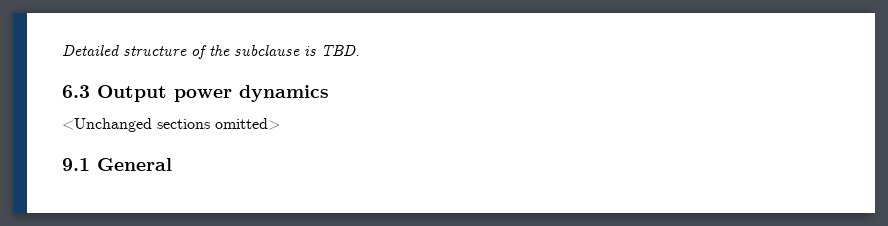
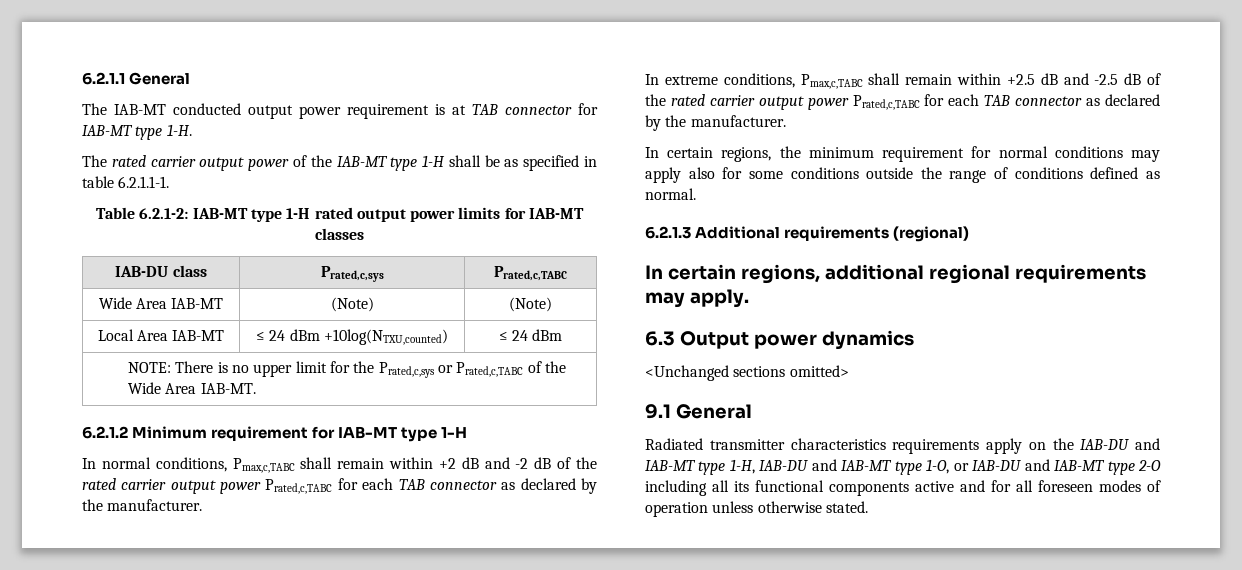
- Detailed structure of the subclause is TBD.
+ 6.2.1.1 General
+ The IAB-MT conducted output power requirement is at TAB connector for IAB-MT type 1-H.
+ The rated carrier output power of the IAB-MT type 1-H shall be as specified in table 6.2.1.1-1.
+ Table 6.2.1-2: IAB-MT type 1-H rated output power limits for IAB-MT classes
+ IAB-DU class | Prated,c,sys | Prated,c,TABC
+ Wide Area IAB-MT | (Note) | (Note)
+ Local Area IAB-MT | ≤ 24 dBm +10log(NTXU,counted) | ≤ 24 dBm
+ NOTE: There is no upper limit for the Prated,c,sys or Prated,c,TABC of the Wide Area IAB-MT.
+ 6.2.1.2 Minimum requirement for IAB-MT type 1-H
+ In normal conditions, Pmax,c,TABC shall remain within +2 dB and -2 dB of the rated carrier output power Prated,c,TABC for each TAB connector as declared by the manufacturer.
+ In extreme conditions, Pmax,c,TABC shall remain within +2.5 dB and -2.5 dB of the rated carrier output power Prated,c,TABC for each TAB connector as declared by the manufacturer.
+ In certain regions, the minimum requirement for normal conditions may apply also for some conditions outside the range of conditions defined as normal.
+ 6.2.1.3 Additional requirements (regional)
+ In certain regions, additional regional requirements may apply.
+ Radiated transmitter characteristics requirements apply on the IAB-DU and IAB-MT type 1-H, IAB-DU and IAB-MT type 1-O, or IAB-DU and IAB-MT type 2-O including all its functional components active and for all foreseen modes of operation unless otherwise stated.

